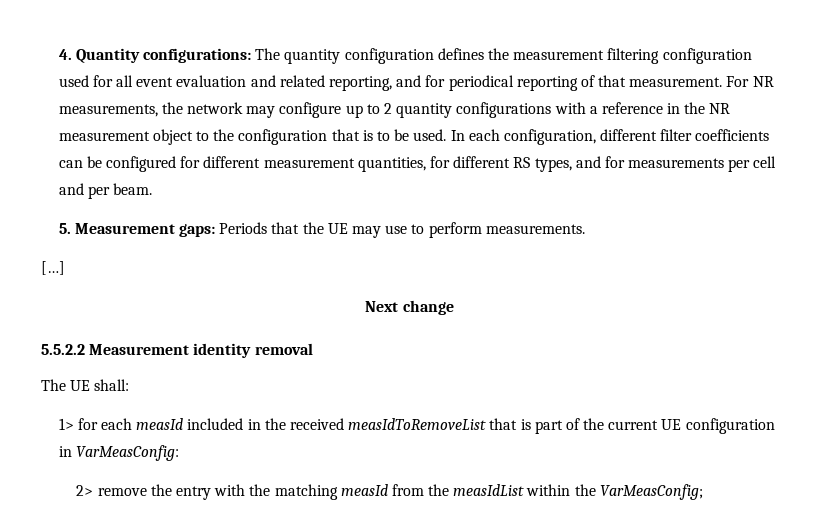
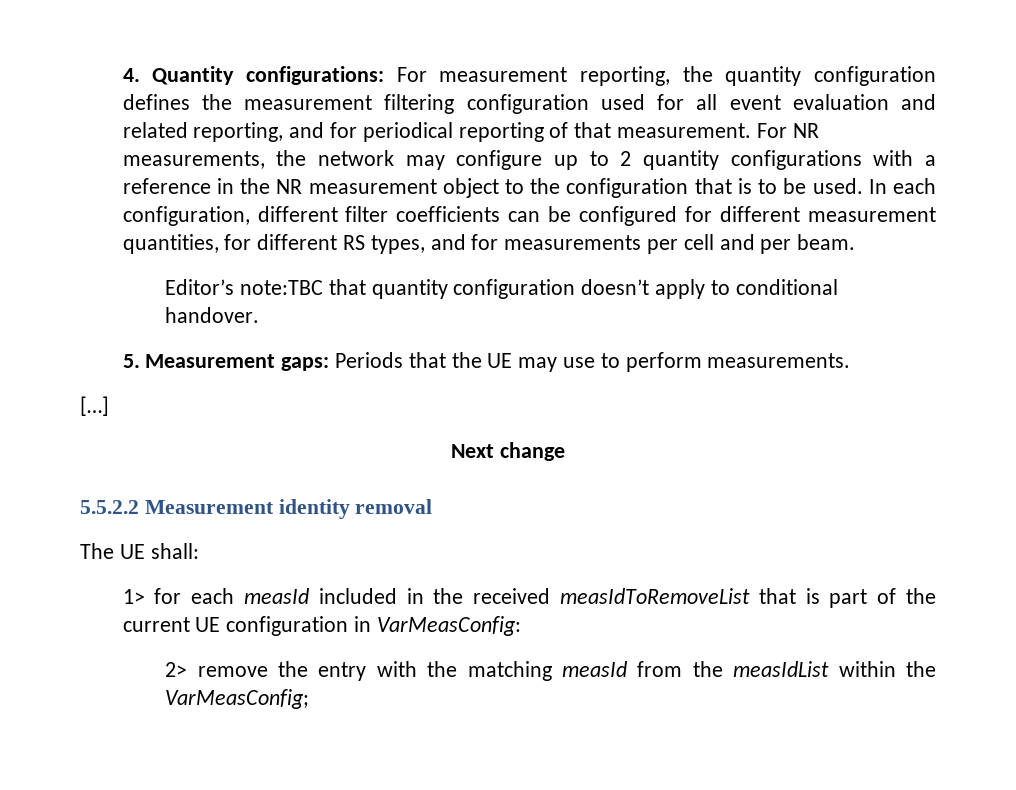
- 4. Quantity configurations: The quantity configuration defines the measurement filtering configuration used for all event evaluation and related reporting, and for periodical reporting of that measurement.
+ 4. Quantity configurations: For measurement reporting, the quantity configuration defines the measurement filtering configuration used for all event evaluation and related reporting, and for periodical reporting of that measurement.
+ Editor’s note:TBC that quantity configuration doesn’t apply to conditional handover.

